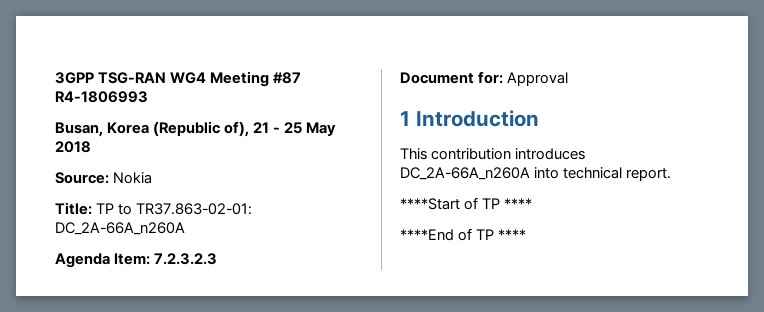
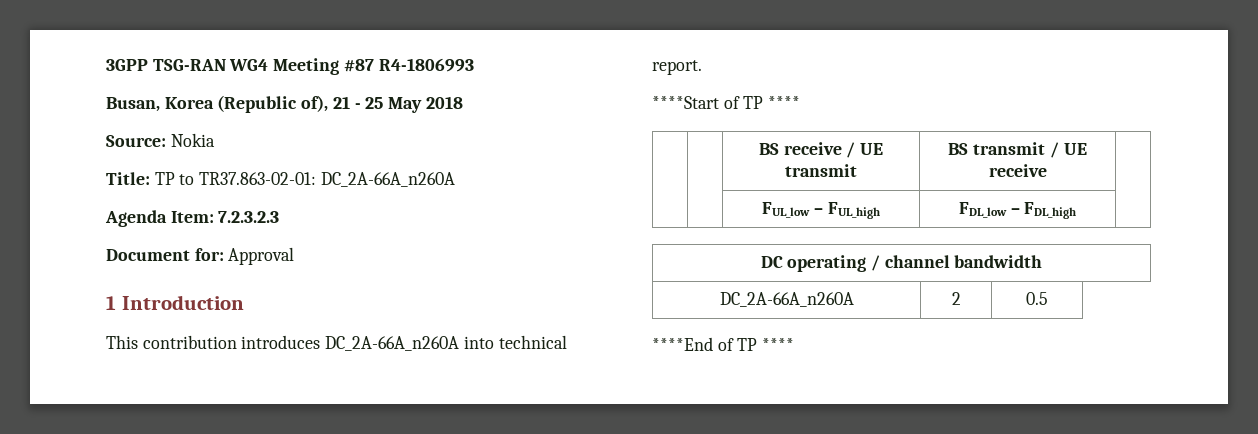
+ | | BS receive / UE transmit | BS transmit / UE receive |
+ | | FUL_low – FUL_high | FDL_low – FDL_high |
+ DC operating / channel bandwidth
+ DC_2A-66A_n260A | 2 | 0.5

